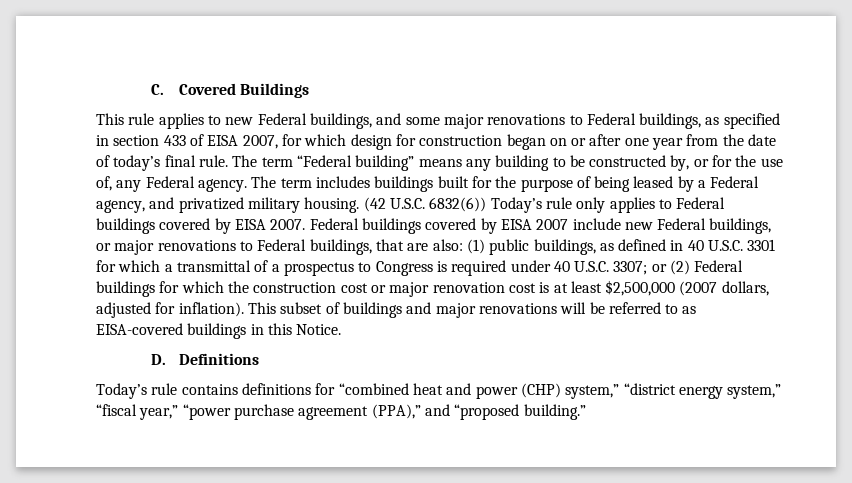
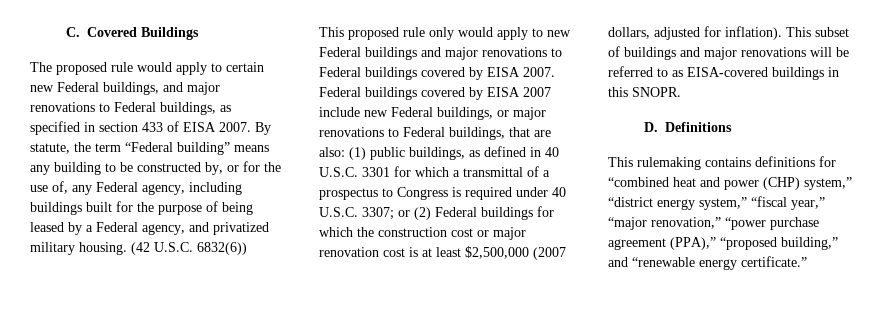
- This rule applies to new Federal buildings, and some major renovations to Federal buildings, as specified in section 433 of EISA 2007, for which design for construction began on or after one year from the date of today’s final rule. The term “Federal building” means any building to be constructed by, or for the use of, any Federal agency. The term includes buildings built for the purpose of being leased by a Federal agency, and privatized military housing.
+ The proposed rule would apply to certain new Federal buildings, and major renovations to Federal buildings, as specified in section 433 of EISA 2007. By statute, the term “Federal building” means any building to be constructed by, or for the use of, any Federal agency, including buildings built for the purpose of being leased by a Federal agency, and privatized military housing.
- (42 U.S.C. 6832(6)) Today’s rule only applies to Federal buildings covered by EISA 2007.
+ (42 U.S.C. 6832(6))
+ This proposed rule only would apply to new Federal buildings and major renovations to Federal buildings covered by EISA 2007.
- This subset of buildings and major renovations will be referred to as EISA-covered buildings in this Notice.
+ This subset of buildings and major renovations will be referred to as EISA-covered buildings in this SNOPR.
- Today’s rule contains definitions for “combined heat and power (CHP) system,” “district energy system,” “fiscal year,” “power purchase agreement (PPA),” and “proposed building.”
+ This rulemaking contains definitions for “combined heat and power (CHP) system,” “district energy system,” “fiscal year,” “major renovation,” “power purchase agreement (PPA),” “proposed building,” and “renewable energy certificate.”

